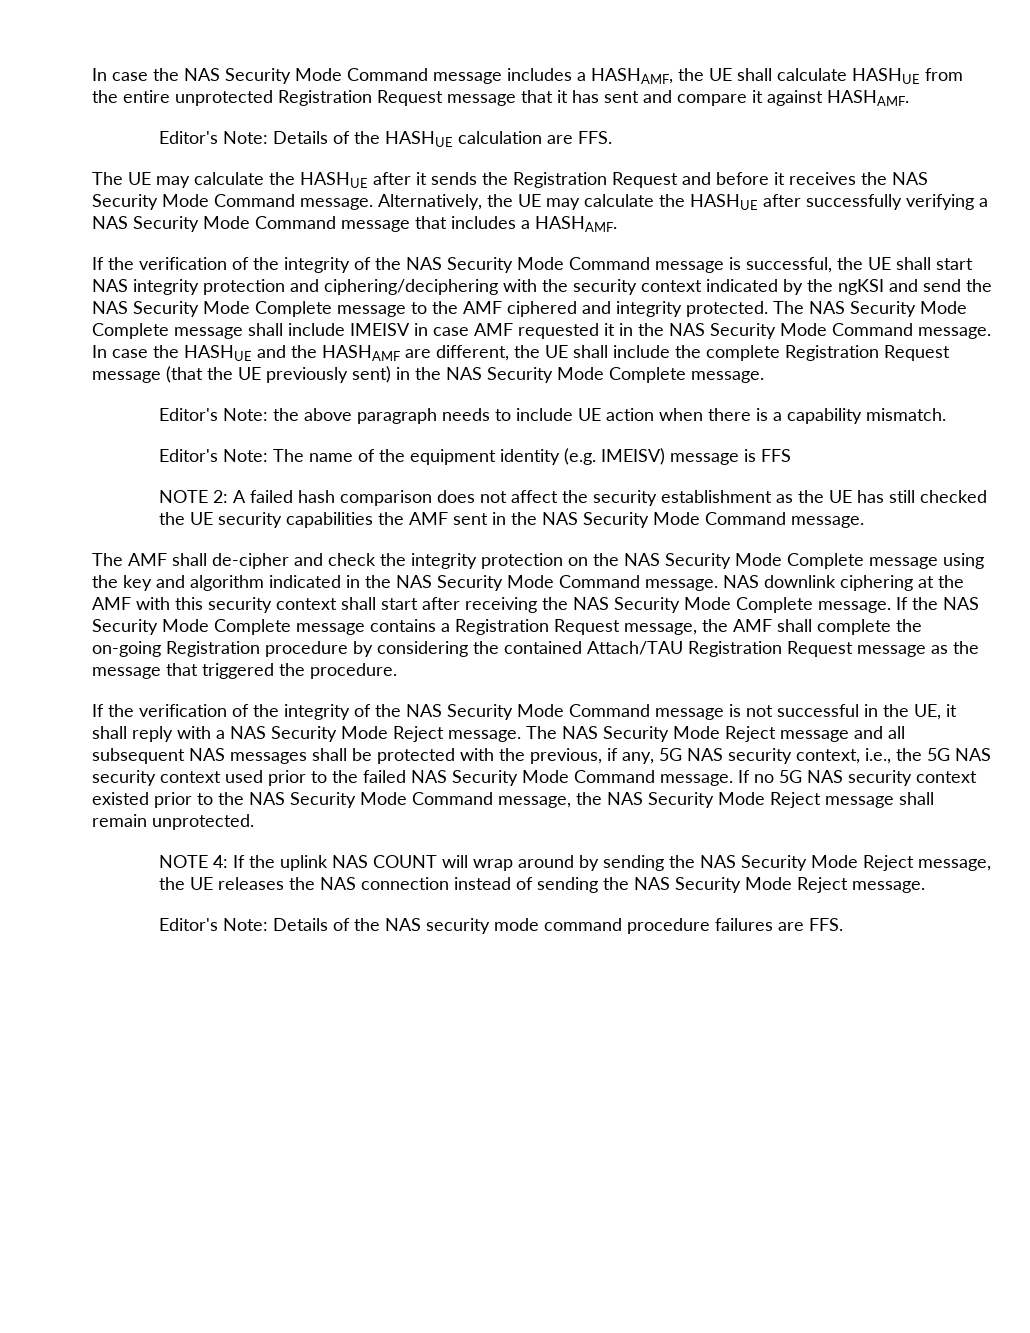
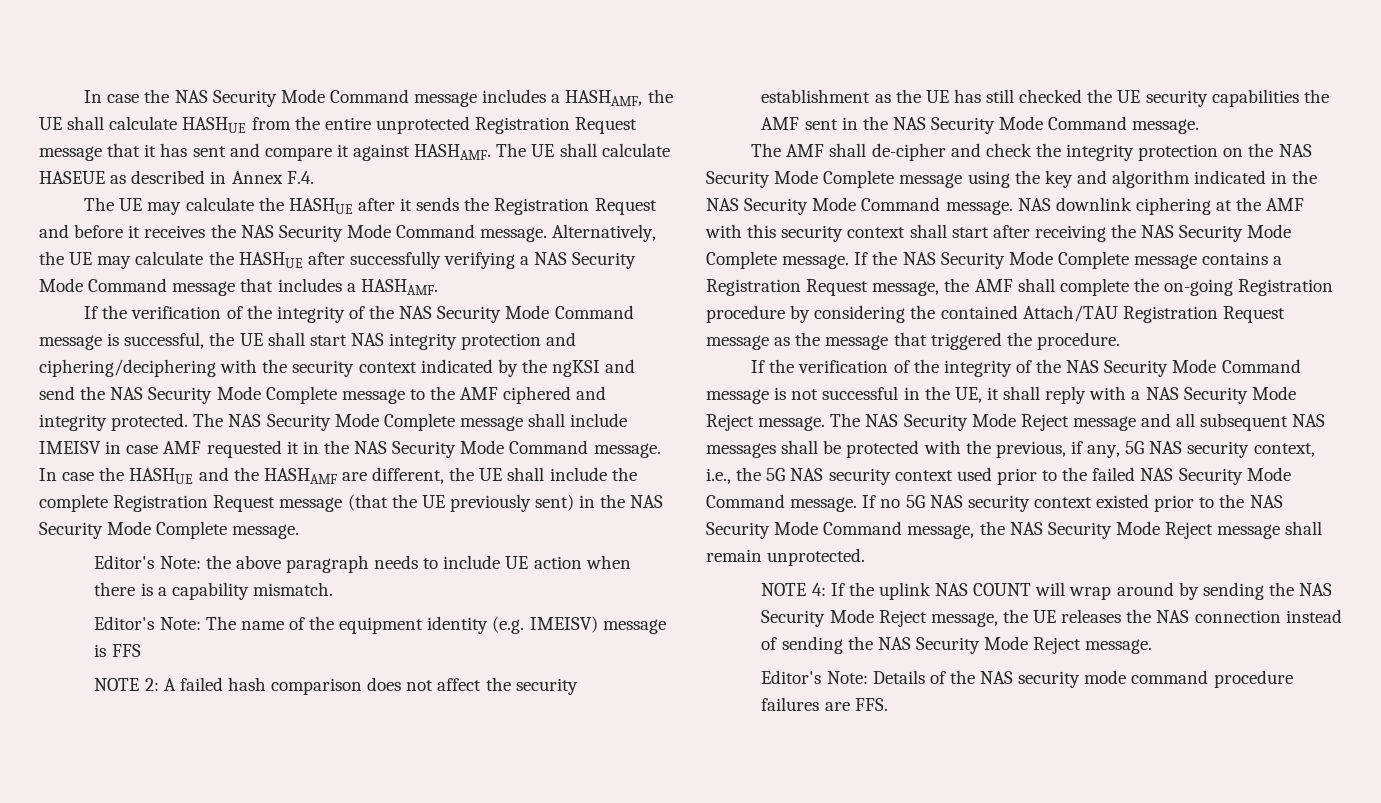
- In case the NAS Security Mode Command message includes a HASHAMF, the UE shall calculate HASHUE from the entire unprotected Registration Request message that it has sent and compare it against HASHAMF.
- Editor's Note: Details of the HASHUE calculation are FFS.
+ In case the NAS Security Mode Command message includes a HASHAMF, the UE shall calculate HASHUE from the entire unprotected Registration Request message that it has sent and compare it against HASHAMF. The UE shall calculate HASEUE as described in Annex F.4.

